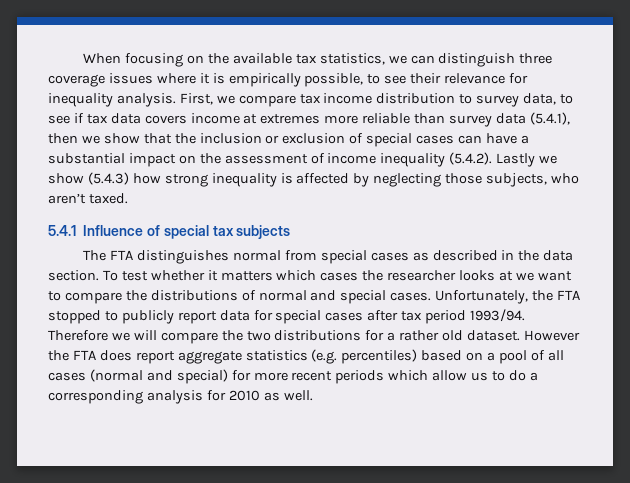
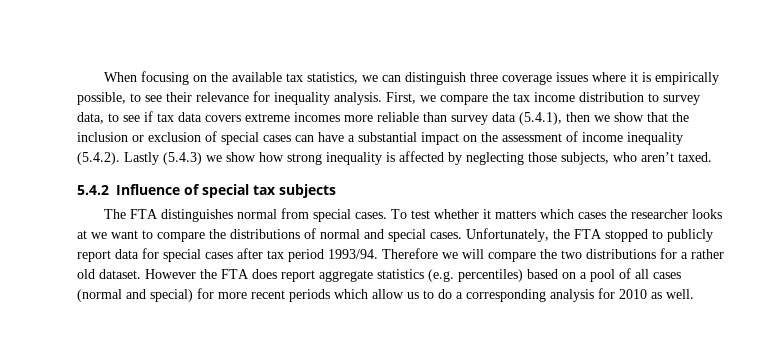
- First, we compare tax income distribution to survey data, to see if tax data covers income at extremes more reliable than survey data (5.4.1), then we show that the inclusion or exclusion of special cases can have a substantial impact on the assessment of income inequality (5.4.2). Lastly we show (5.4.3) how strong inequality is affected by neglecting those subjects, who aren’t taxed.
+ First, we compare the tax income distribution to survey data, to see if tax data covers extreme incomes more reliable than survey data (5.4.1), then we show that the inclusion or exclusion of special cases can have a substantial impact on the assessment of income inequality (5.4.2). Lastly (5.4.3) we show how strong inequality is affected by neglecting those subjects, who aren’t taxed.
- 5.4.1 Influence of special tax subjects
+ 5.4.2 Influence of special tax subjects
- The FTA distinguishes normal from special cases as described in the data section.
+ The FTA distinguishes normal from special cases.

